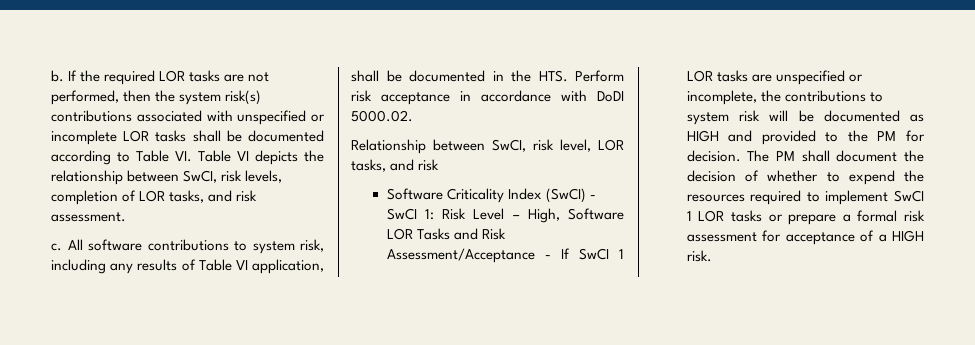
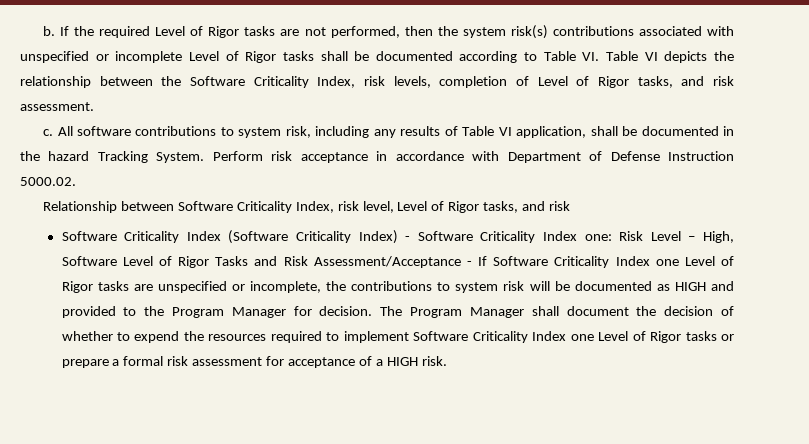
- If the required LOR tasks are not performed, then the system risk(s) contributions associated with unspecified or incomplete LOR tasks shall be documented according to Table VI. Table VI depicts the relationship between SwCI, risk levels, completion of LOR tasks, and risk assessment.
+ If the required Level of Rigor tasks are not performed, then the system risk(s) contributions associated with unspecified or incomplete Level of Rigor tasks shall be documented according to Table VI. Table VI depicts the relationship between the Software Criticality Index, risk levels, completion of Level of Rigor tasks, and risk assessment.
- All software contributions to system risk, including any results of Table VI application, shall be documented in the HTS. Perform risk acceptance in accordance with DoDI 5000.02.
+ All software contributions to system risk, including any results of Table VI application, shall be documented in the hazard Tracking System. Perform risk acceptance in accordance with Department of Defense Instruction 5000.02.
- Relationship between SwCI, risk level, LOR tasks, and risk
+ Relationship between Software Criticality Index, risk level, Level of Rigor tasks, and risk
- Software Criticality Index (SwCI) - SwCI 1: Risk Level – High, Software LOR Tasks and Risk Assessment/Acceptance - If SwCI 1 LOR tasks are unspecified or incomplete, the contributions to system risk will be documented as HIGH and provided to the PM for decision.
+ Software Criticality Index (Software Criticality Index) - Software Criticality Index one: Risk Level – High, Software Level of Rigor Tasks and Risk Assessment/Acceptance - If Software Criticality Index one Level of Rigor tasks are unspecified or incomplete, the contributions to system risk will be documented as HIGH and provided to the Program Manager for decision.
- The PM shall document the decision of whether to expend the resources required to implement SwCI 1 LOR tasks or prepare a formal risk assessment for acceptance of a HIGH risk.
+ The Program Manager shall document the decision of whether to expend the resources required to implement Software Criticality Index one Level of Rigor tasks or prepare a formal risk assessment for acceptance of a HIGH risk.

